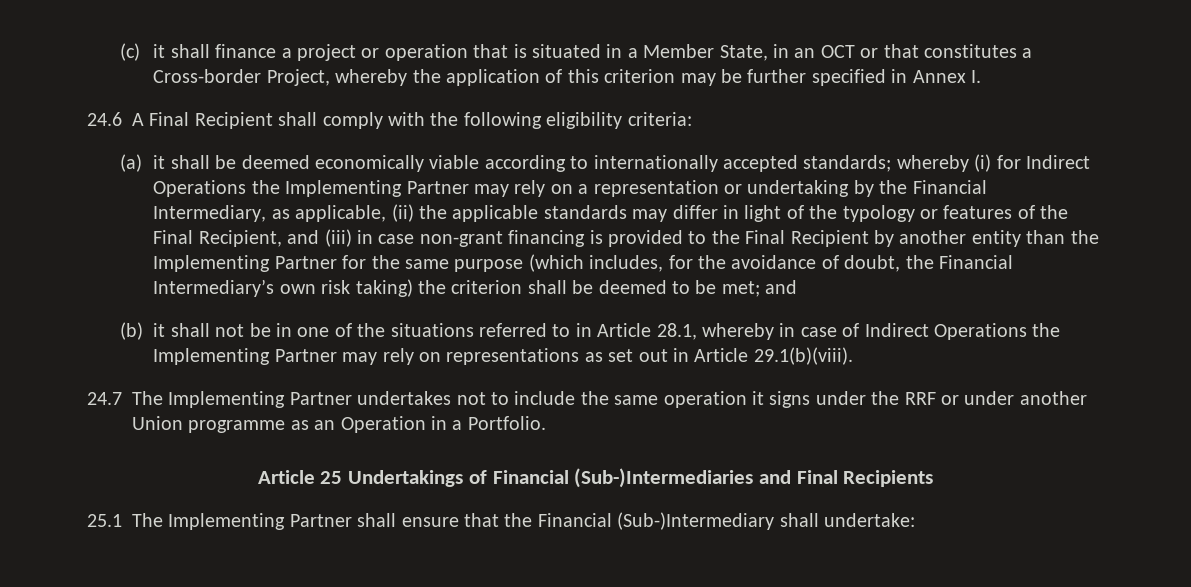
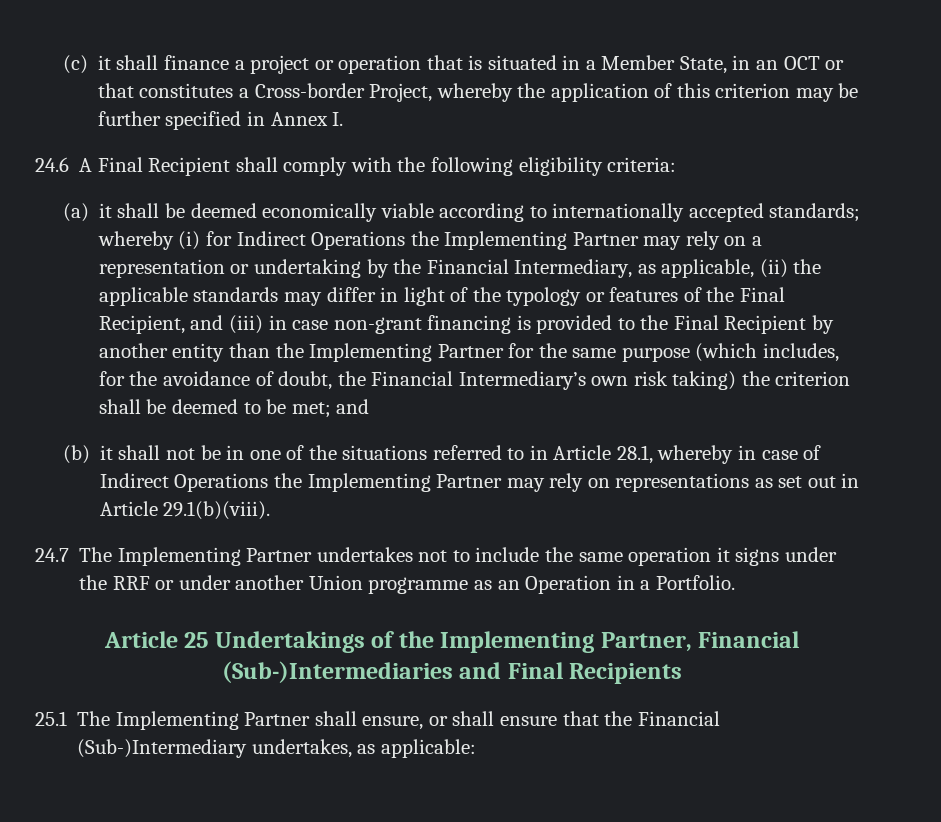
- Article 25 Undertakings of Financial (Sub-)Intermediaries and Final Recipients
+ Article 25 Undertakings of the Implementing Partner, Financial (Sub-)Intermediaries and Final Recipients
- 25.1 The Implementing Partner shall ensure that the Financial (Sub-)Intermediary shall undertake:
+ 25.1 The Implementing Partner shall ensure, or shall ensure that the Financial (Sub-)Intermediary undertakes, as applicable:

